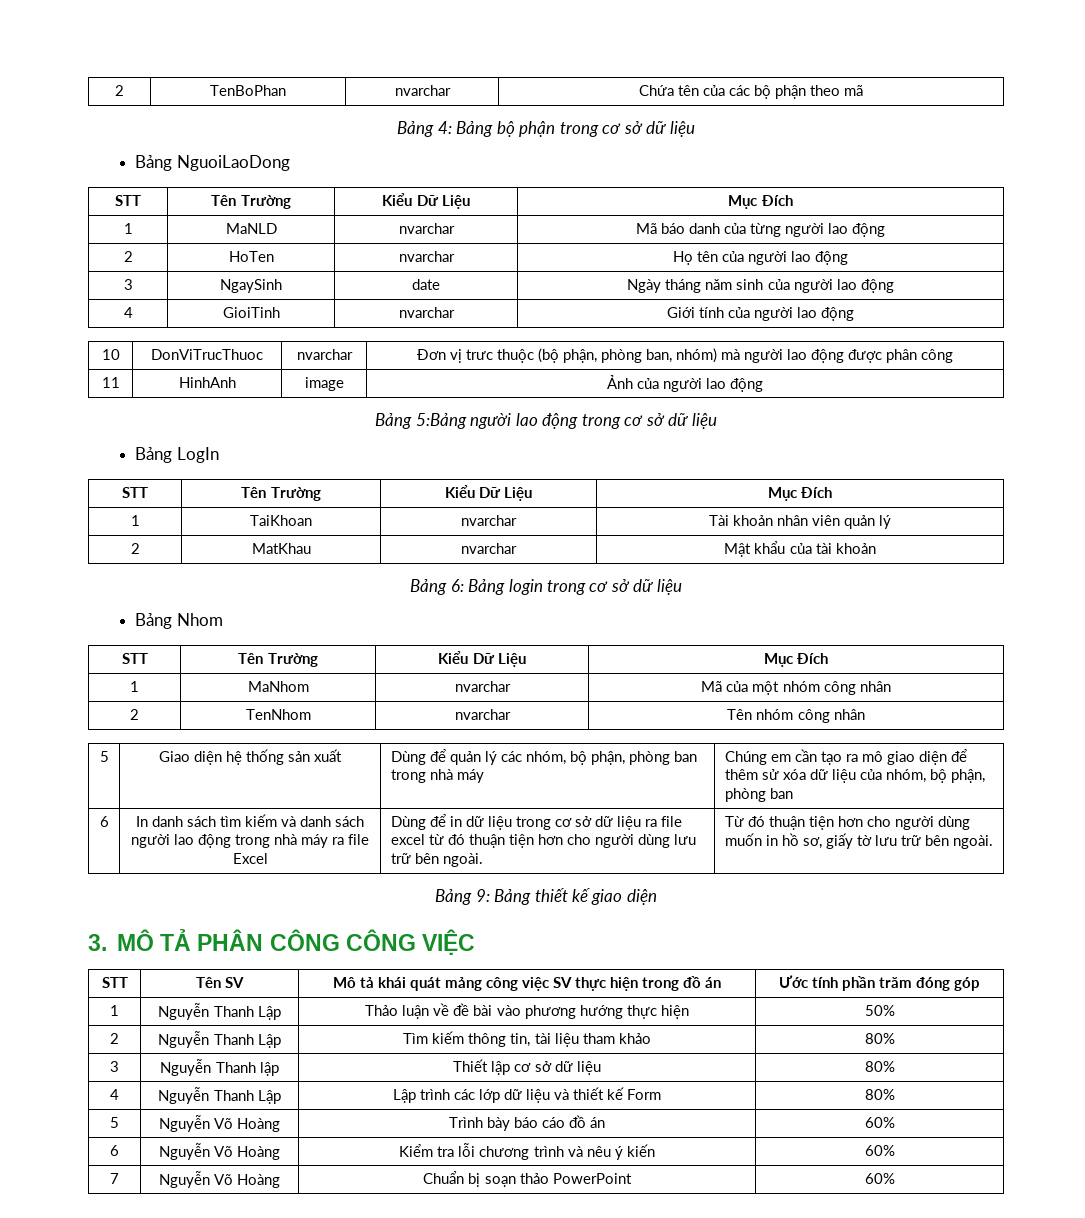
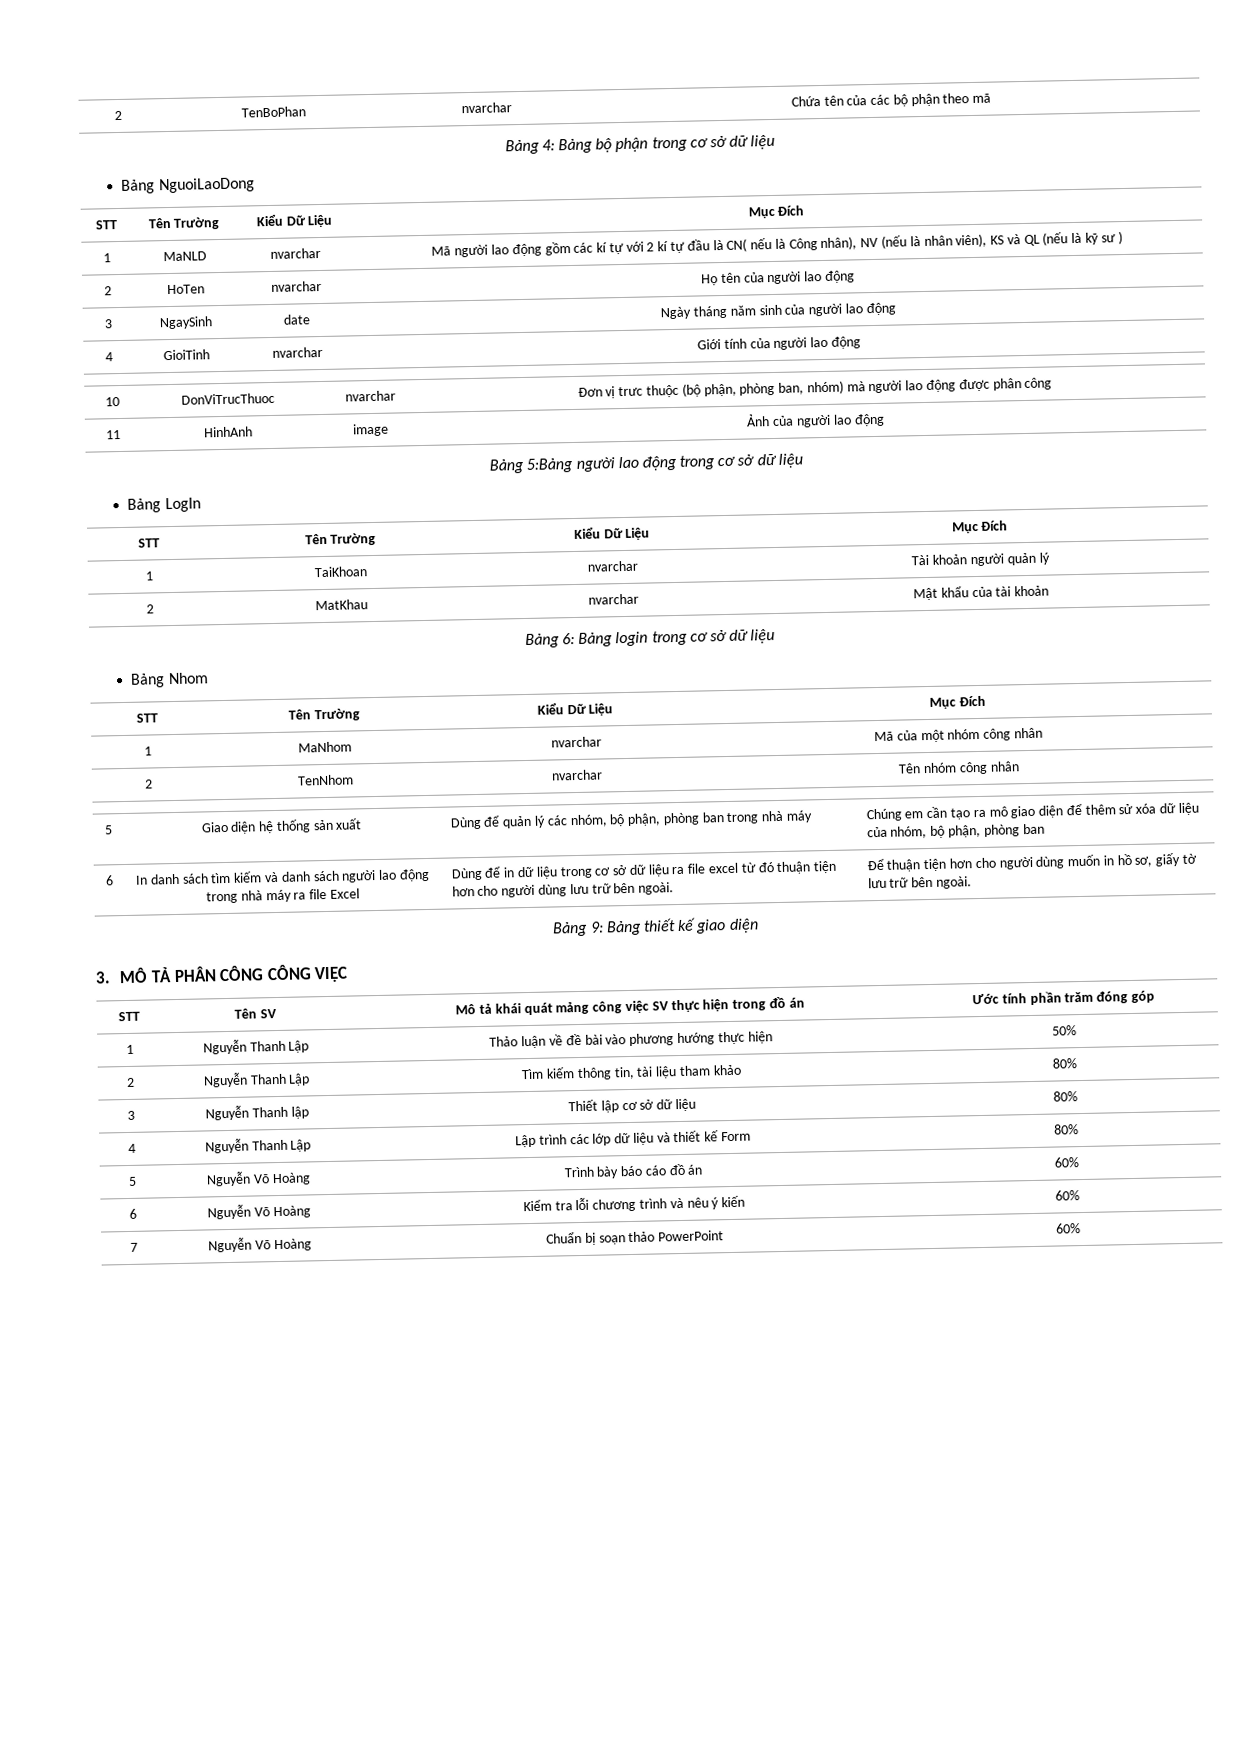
- 1 | MaNLD | nvarchar | Mã báo danh của từng người lao động
+ 1 | MaNLD | nvarchar | Mã người lao động gồm các kí tự với 2 kí tự đầu là CN( nếu là Công nhân), NV (nếu là nhân viên), KS và QL (nếu là kỹ sư )
- 1 | TaiKhoan | nvarchar | Tài khoản nhân viên quản lý
+ 1 | TaiKhoan | nvarchar | Tài khoản người quản lý
- Từ đó thuận tiện hơn cho người dùng muốn in hồ sơ, giấy tờ lưu trữ bên ngoài.
+ Để thuận tiện hơn cho người dùng muốn in hồ sơ, giấy tờ lưu trữ bên ngoài.

